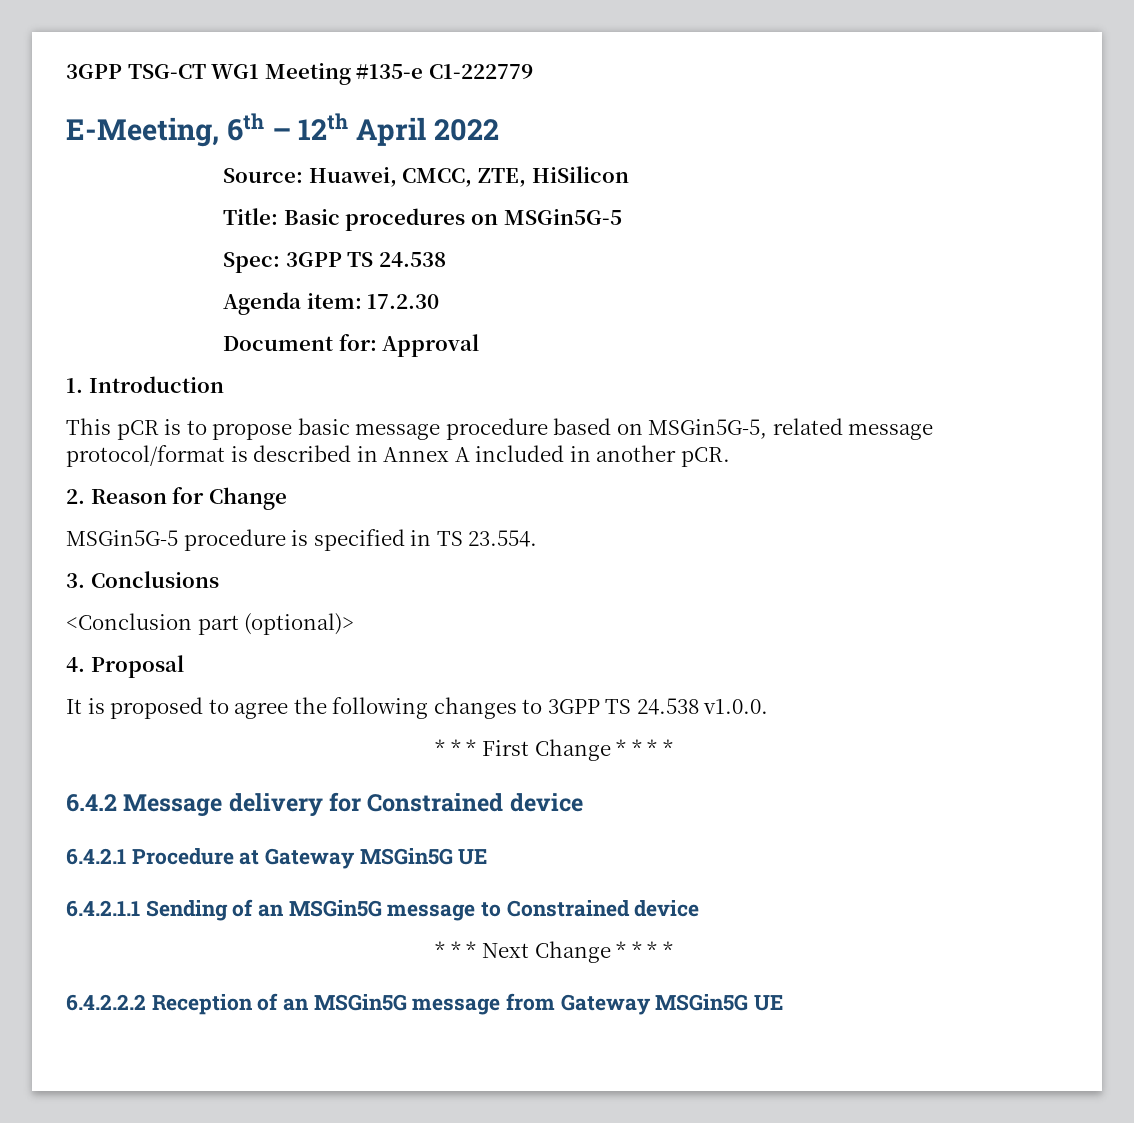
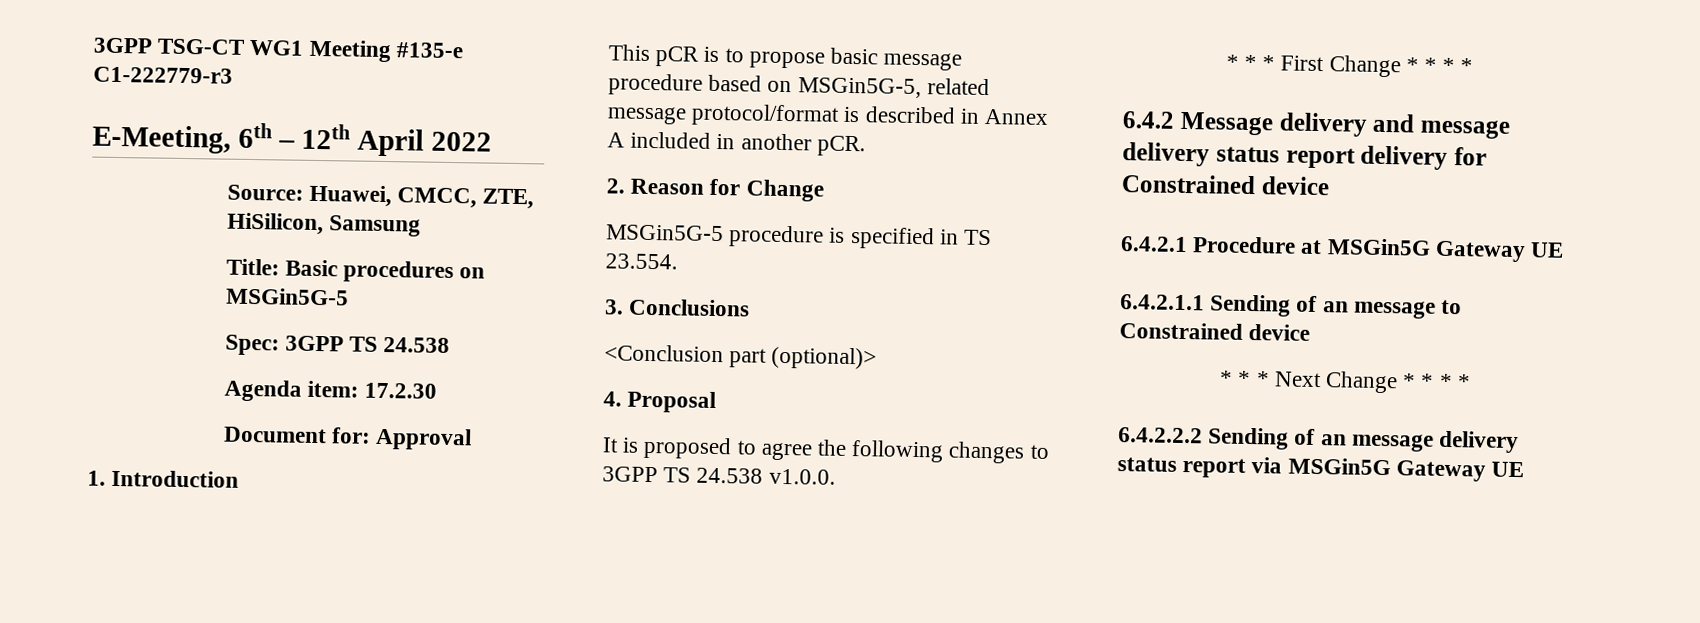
- 3GPP TSG-CT WG1 Meeting #135-e C1-222779
+ 3GPP TSG-CT WG1 Meeting #135-e C1-222779-r3
- Source: Huawei, CMCC, ZTE, HiSilicon
+ Source: Huawei, CMCC, ZTE, HiSilicon, Samsung
- 6.4.2 Message delivery for Constrained device
+ 6.4.2 Message delivery and message delivery status report delivery for Constrained device
- 6.4.2.1 Procedure at Gateway MSGin5G UE
+ 6.4.2.1 Procedure at MSGin5G Gateway UE
- 6.4.2.1.1 Sending of an MSGin5G message to Constrained device
+ 6.4.2.1.1 Sending of an message to Constrained device
- 6.4.2.2.2 Reception of an MSGin5G message from Gateway MSGin5G UE
+ 6.4.2.2.2 Sending of an message delivery status report via MSGin5G Gateway UE

